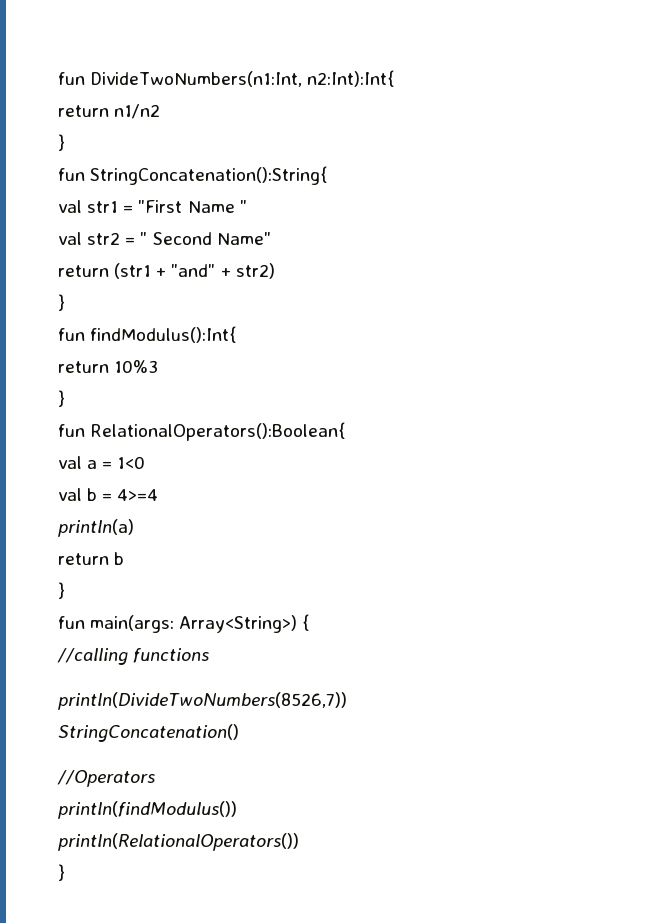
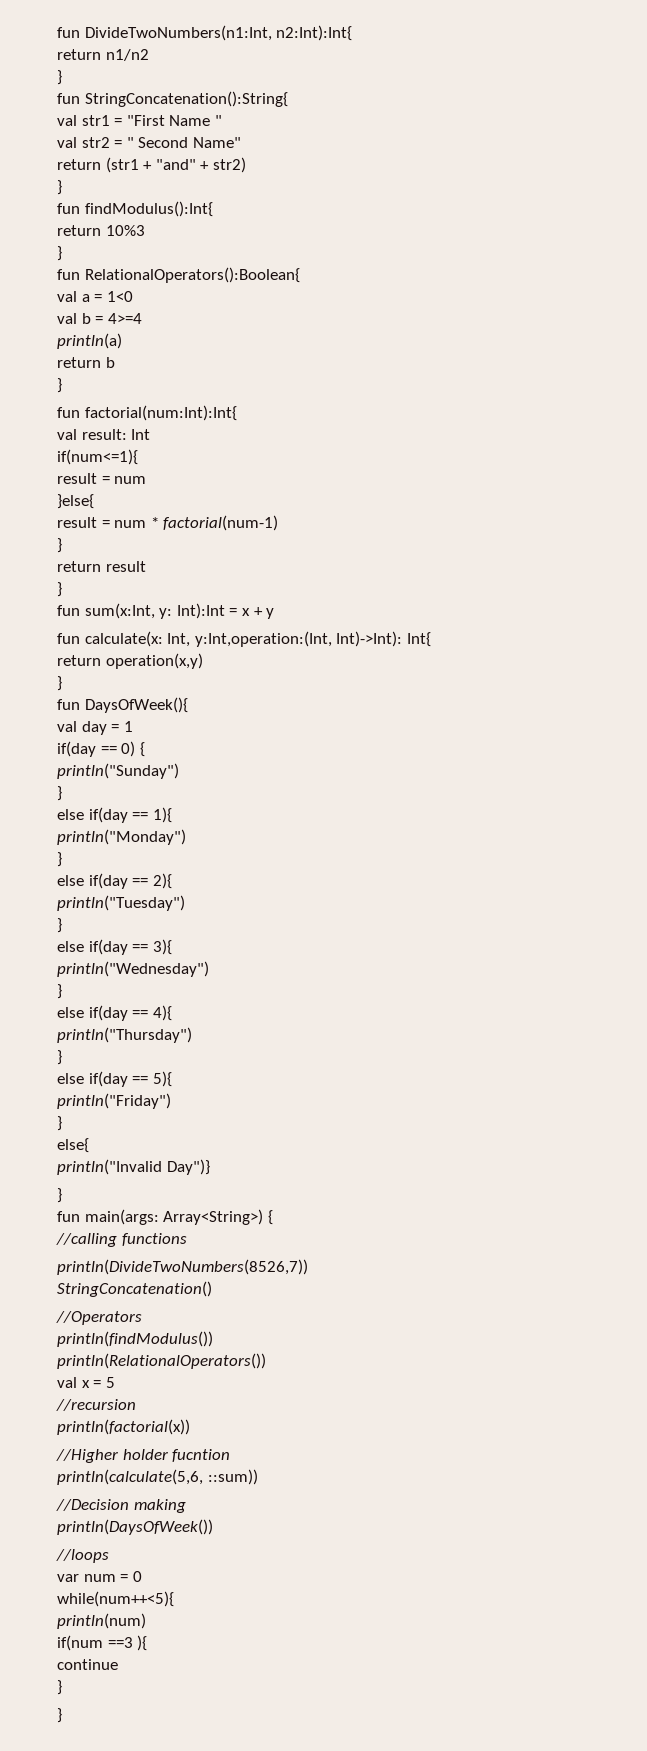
+ fun factorial(num:Int):Int{
+ val result: Int
+ if(num<=1){
+ result = num
+ }else{
+ result = num * factorial(num-1)
+ }
+ return result
+ }
+ fun sum(x:Int, y: Int):Int = x + y
+ fun calculate(x: Int, y:Int,operation:(Int, Int)->Int): Int{
+ return operation(x,y)
+ }
+ fun DaysOfWeek(){
+ val day = 1
+ if(day == 0) {
+ println("Sunday")
+ }
+ else if(day == 1){
+ println("Monday")
+ }
+ else if(day == 2){
+ println("Tuesday")
+ }
+ else if(day == 3){
+ println("Wednesday")
+ }
+ else if(day == 4){
+ println("Thursday")
+ }
+ else if(day == 5){
+ println("Friday")
+ }
+ else{
+ println("Invalid Day")}
+ }
  println(RelationalOperators())
+ val x = 5
+ //recursion
+ println(factorial(x))
+ //Higher holder fucntion
+ println(calculate(5,6, ::sum))
+ //Decision making
+ println(DaysOfWeek())
+ //loops
+ var num = 0
+ while(num++<5){
+ println(num)
+ if(num ==3 ){
+ continue
+ }

